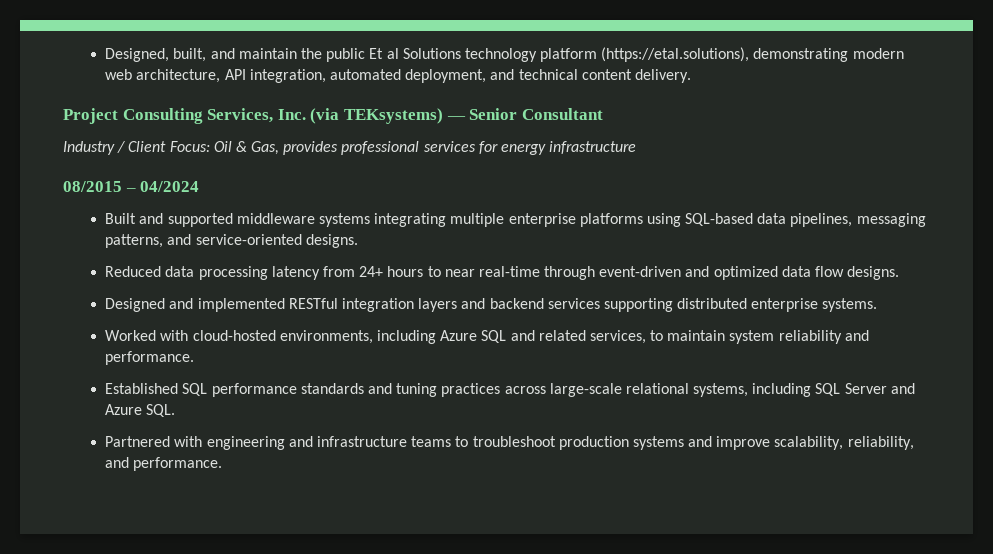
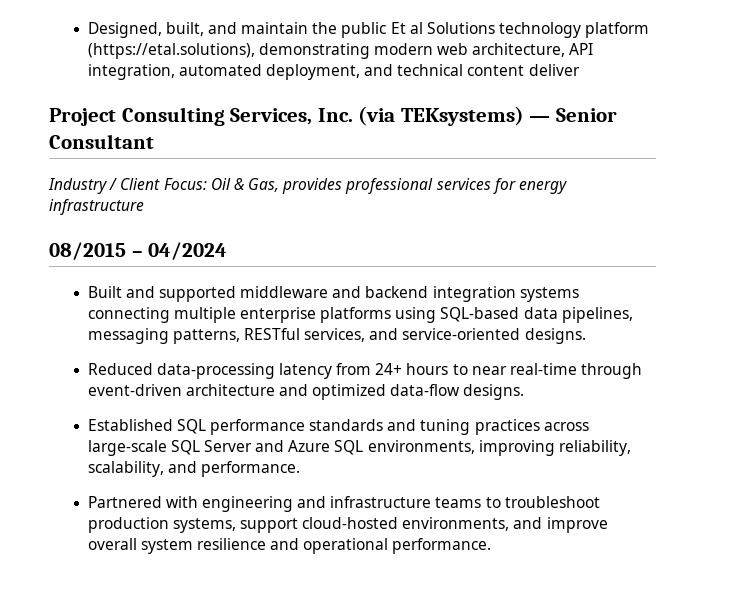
- Designed, built, and maintain the public Et al Solutions technology platform (https://etal.solutions), demonstrating modern web architecture, API integration, automated deployment, and technical content delivery.
+ Designed, built, and maintain the public Et al Solutions technology platform (https://etal.solutions), demonstrating modern web architecture, API integration, automated deployment, and technical content deliver
- Built and supported middleware systems integrating multiple enterprise platforms using SQL-based data pipelines, messaging patterns, and service-oriented designs.
+ Built and supported middleware and backend integration systems connecting multiple enterprise platforms using SQL-based data pipelines, messaging patterns, RESTful services, and service-oriented designs.
- Reduced data processing latency from 24+ hours to near real-time through event-driven and optimized data flow designs.
- Designed and implemented RESTful integration layers and backend services supporting distributed enterprise systems.
- Worked with cloud-hosted environments, including Azure SQL and related services, to maintain system reliability and performance.
+ Reduced data-processing latency from 24+ hours to near real-time through event-driven architecture and optimized data-flow designs.
- Established SQL performance standards and tuning practices across large-scale relational systems, including SQL Server and Azure SQL.
+ Established SQL performance standards and tuning practices across large-scale SQL Server and Azure SQL environments, improving reliability, scalability, and performance.
- Partnered with engineering and infrastructure teams to troubleshoot production systems and improve scalability, reliability, and performance.
+ Partnered with engineering and infrastructure teams to troubleshoot production systems, support cloud-hosted environments, and improve overall system resilience and operational performance.

